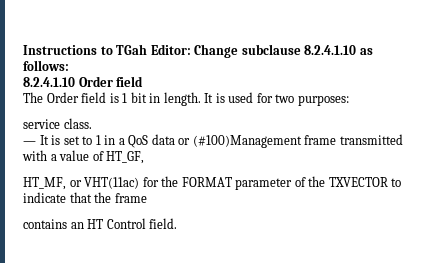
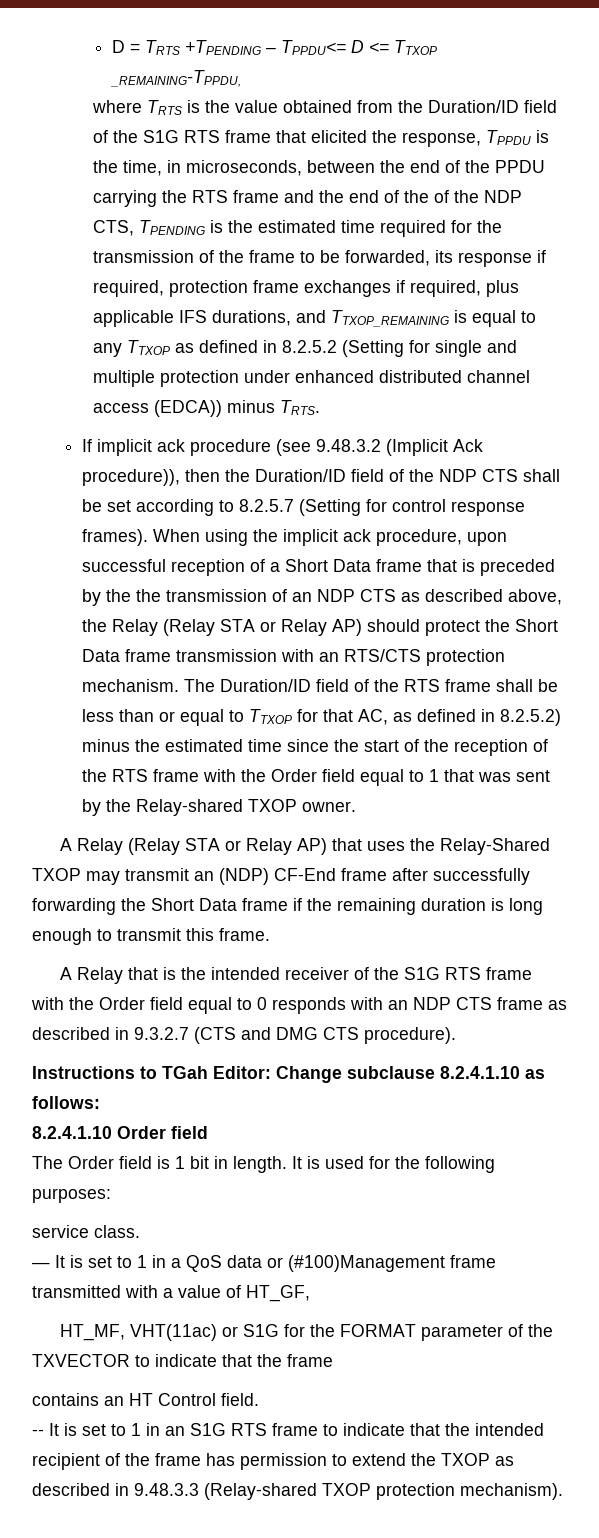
+ D = TRTS +TPENDING – TPPDU<= D <= TTXOP _REMAINING-TPPDU,
+ where TRTS is the value obtained from the Duration/ID field of the S1G RTS frame that elicited the response, TPPDU is the time, in microseconds, between the end of the PPDU carrying the RTS frame and the end of the of the NDP CTS, TPENDING is the estimated time required for the transmission of the frame to be forwarded, its response if required, protection frame exchanges if required, plus applicable IFS durations, and TTXOP_REMAINING is equal to any TTXOP as defined in 8.2.5.2 (Setting for single and multiple protection under enhanced distributed channel access (EDCA)) minus TRTS.
+ If implicit ack procedure (see 9.48.3.2 (Implicit Ack procedure)), then the Duration/ID field of the NDP CTS shall be set according to 8.2.5.7 (Setting for control response frames). When using the implicit ack procedure, upon successful reception of a Short Data frame that is preceded by the the transmission of an NDP CTS as described above, the Relay (Relay STA or Relay AP) should protect the Short Data frame transmission with an RTS/CTS protection mechanism. The Duration/ID field of the RTS frame shall be less than or equal to TTXOP for that AC, as defined in 8.2.5.2) minus the estimated time since the start of the reception of the RTS frame with the Order field equal to 1 that was sent by the Relay-shared TXOP owner.
+ A Relay (Relay STA or Relay AP) that uses the Relay-Shared TXOP may transmit an (NDP) CF-End frame after successfully forwarding the Short Data frame if the remaining duration is long enough to transmit this frame.
+ A Relay that is the intended receiver of the S1G RTS frame with the Order field equal to 0 responds with an NDP CTS frame as described in 9.3.2.7 (CTS and DMG CTS procedure).
- It is used for two purposes:
+ It is used for the following purposes:
- HT_MF, or VHT(11ac) for the FORMAT parameter of the TXVECTOR to indicate that the frame
+ HT_MF, VHT(11ac) or S1G for the FORMAT parameter of the TXVECTOR to indicate that the frame
+ -- It is set to 1 in an S1G RTS frame to indicate that the intended recipient of the frame has permission to extend the TXOP as described in 9.48.3.3 (Relay-shared TXOP protection mechanism).

